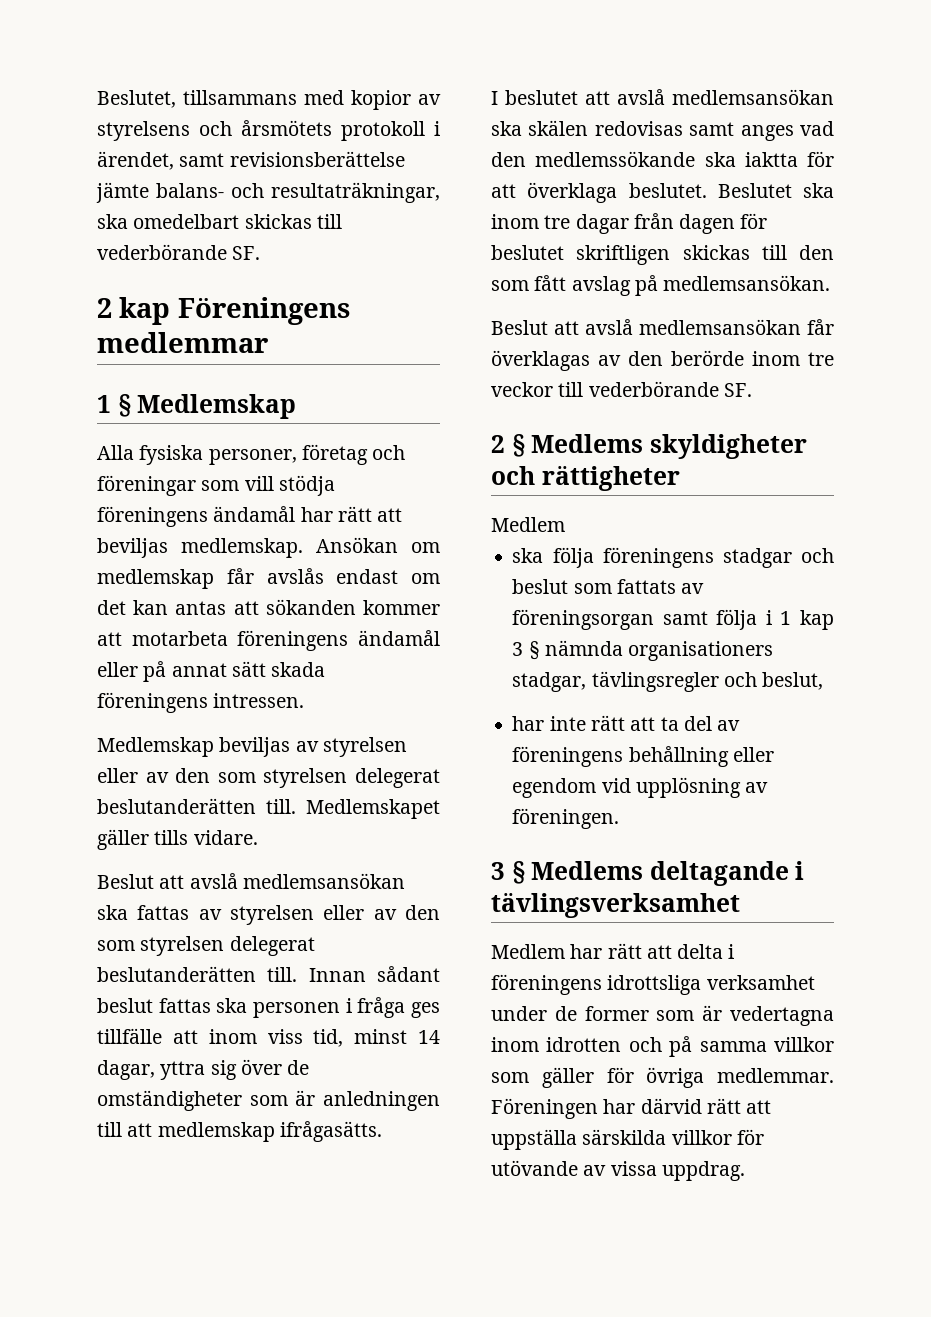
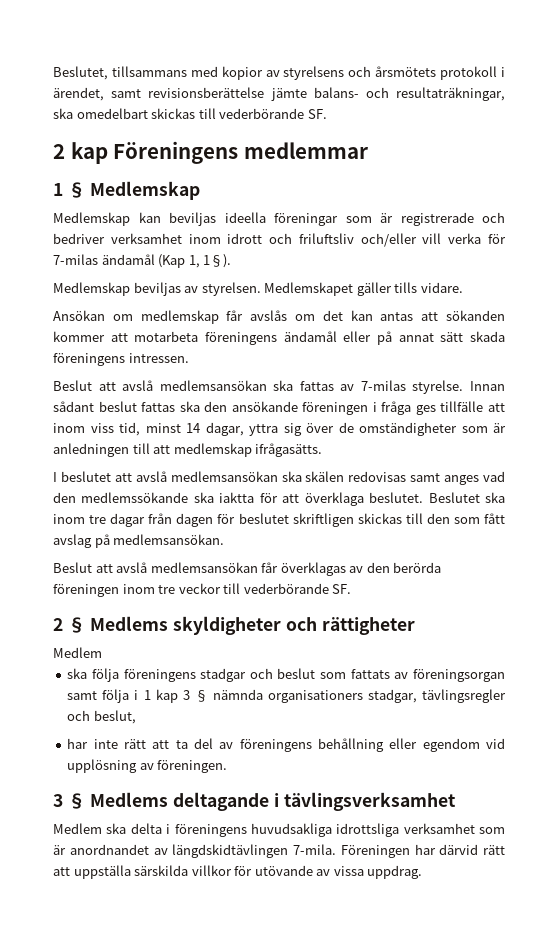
- Alla fysiska personer, företag och föreningar som vill stödja föreningens ändamål har rätt att beviljas medlemskap. Ansökan om medlemskap får avslås endast om det kan antas att sökanden kommer att motarbeta föreningens ändamål eller på annat sätt skada föreningens intressen.
+ Medlemskap kan beviljas ideella föreningar som är registrerade och bedriver verksamhet inom idrott och friluftsliv och/eller vill verka för 7-milas ändamål (Kap 1, 1§).
+ Medlemskap beviljas av styrelsen. Medlemskapet gäller tills vidare.
+ Ansökan om medlemskap får avslås om det kan antas att sökanden kommer att motarbeta föreningens ändamål eller på annat sätt skada föreningens intressen.
- Medlemskap beviljas av styrelsen eller av den som styrelsen delegerat beslutanderätten till. Medlemskapet gäller tills vidare.
- Beslut att avslå medlemsansökan ska fattas av styrelsen eller av den som styrelsen delegerat beslutanderätten till.
+ Beslut att avslå medlemsansökan ska fattas av 7-milas styrelse.
- Innan sådant beslut fattas ska personen i fråga ges tillfälle att inom viss tid, minst 14 dagar, yttra sig över de omständigheter som är anledningen till att medlemskap ifrågasätts.
+ Innan sådant beslut fattas ska den ansökande föreningen i fråga ges tillfälle att inom viss tid, minst 14 dagar, yttra sig över de omständigheter som är anledningen till att medlemskap ifrågasätts.
- Beslut att avslå medlemsansökan får överklagas av den berörde inom tre veckor till vederbörande SF.
+ Beslut att avslå medlemsansökan får överklagas av den berörda föreningen inom tre veckor till vederbörande SF.
- Medlem har rätt att delta i föreningens idrottsliga verksamhet under de former som är vedertagna inom idrotten och på samma villkor som gäller för övriga medlemmar.
+ Medlem ska delta i föreningens huvudsakliga idrottsliga verksamhet som är anordnandet av längdskidtävlingen 7-mila.

